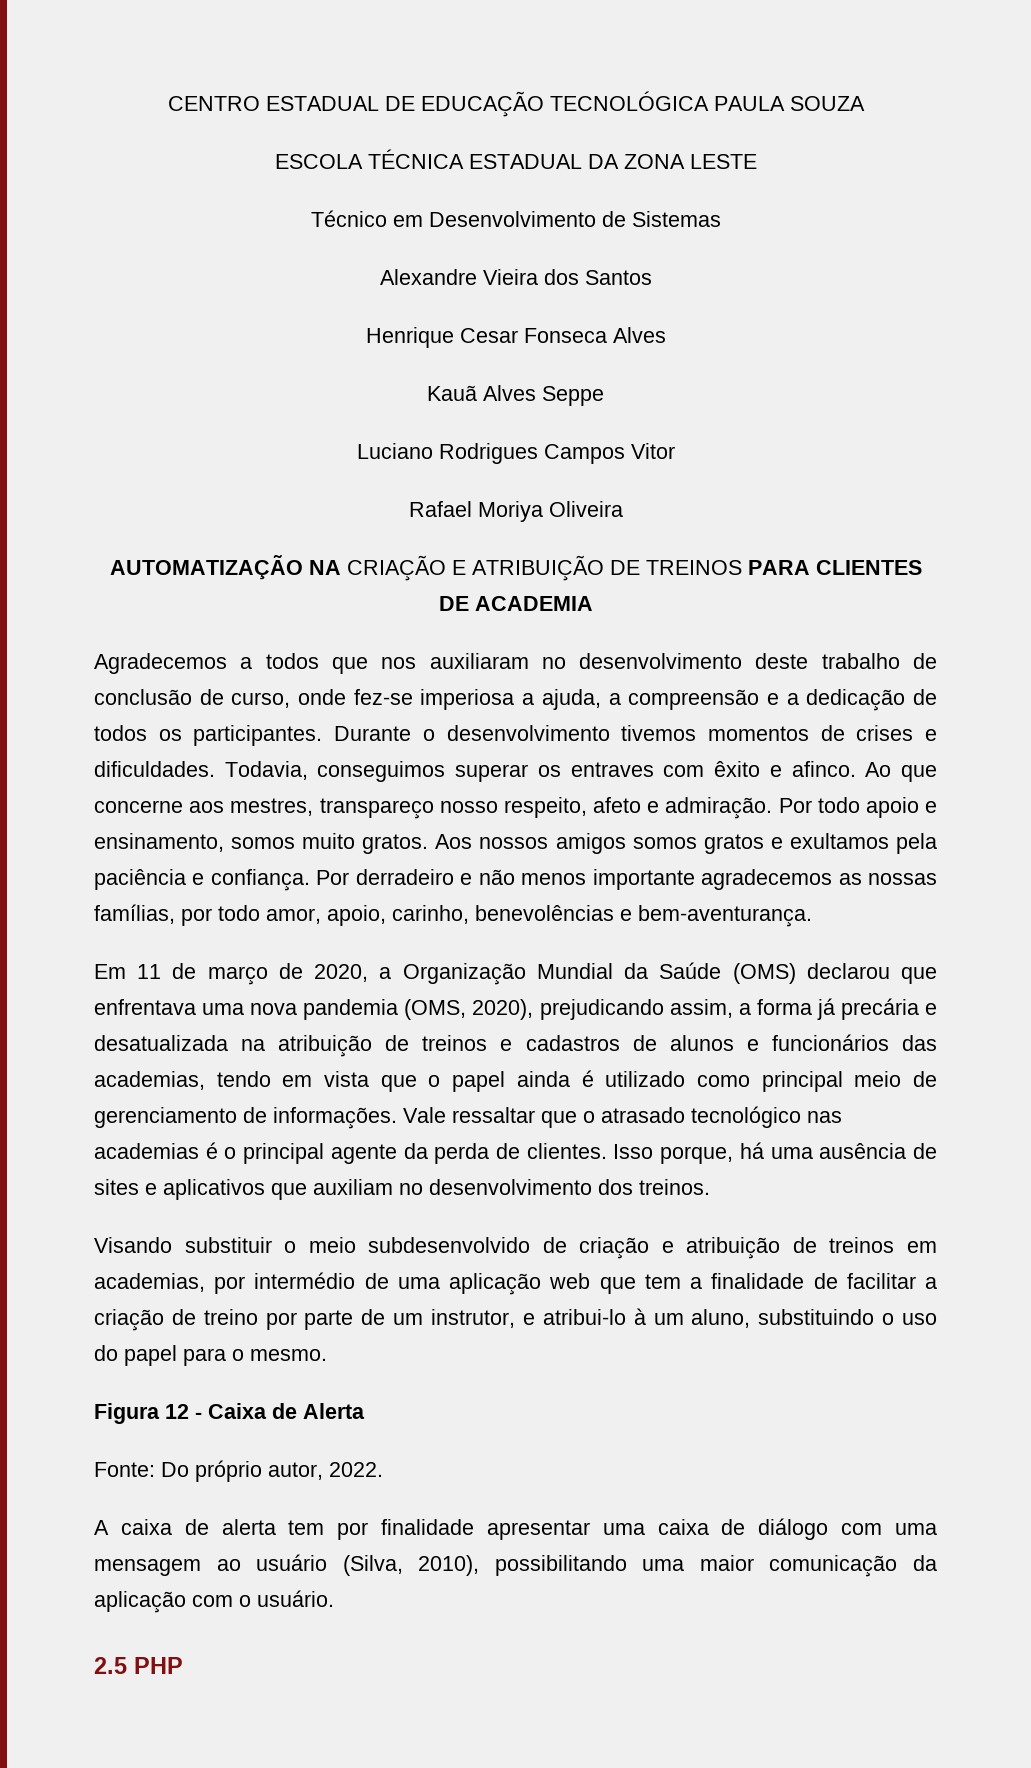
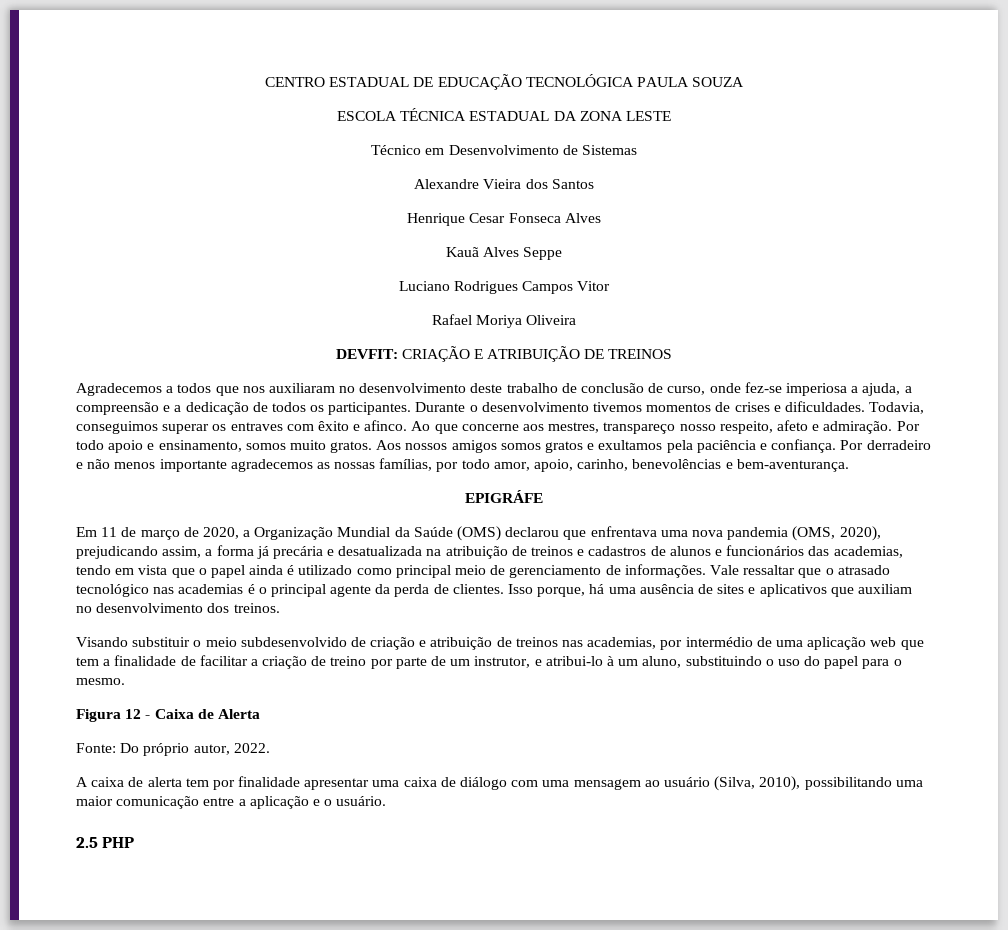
- AUTOMATIZAÇÃO NA CRIAÇÃO E ATRIBUIÇÃO DE TREINOS PARA CLIENTES DE ACADEMIA
+ DEVFIT: CRIAÇÃO E ATRIBUIÇÃO DE TREINOS
+ EPIGRÁFE
- Visando substituir o meio subdesenvolvido de criação e atribuição de treinos em academias, por intermédio de uma aplicação web que tem a finalidade de facilitar a criação de treino por parte de um instrutor, e atribui-lo à um aluno, substituindo o uso do papel para o mesmo.
+ Visando substituir o meio subdesenvolvido de criação e atribuição de treinos nas academias, por intermédio de uma aplicação web que tem a finalidade de facilitar a criação de treino por parte de um instrutor, e atribui-lo à um aluno, substituindo o uso do papel para o mesmo.
- A caixa de alerta tem por finalidade apresentar uma caixa de diálogo com uma mensagem ao usuário (Silva, 2010), possibilitando uma maior comunicação da aplicação com o usuário.
+ A caixa de alerta tem por finalidade apresentar uma caixa de diálogo com uma mensagem ao usuário (Silva, 2010), possibilitando uma maior comunicação entre a aplicação e o usuário.

